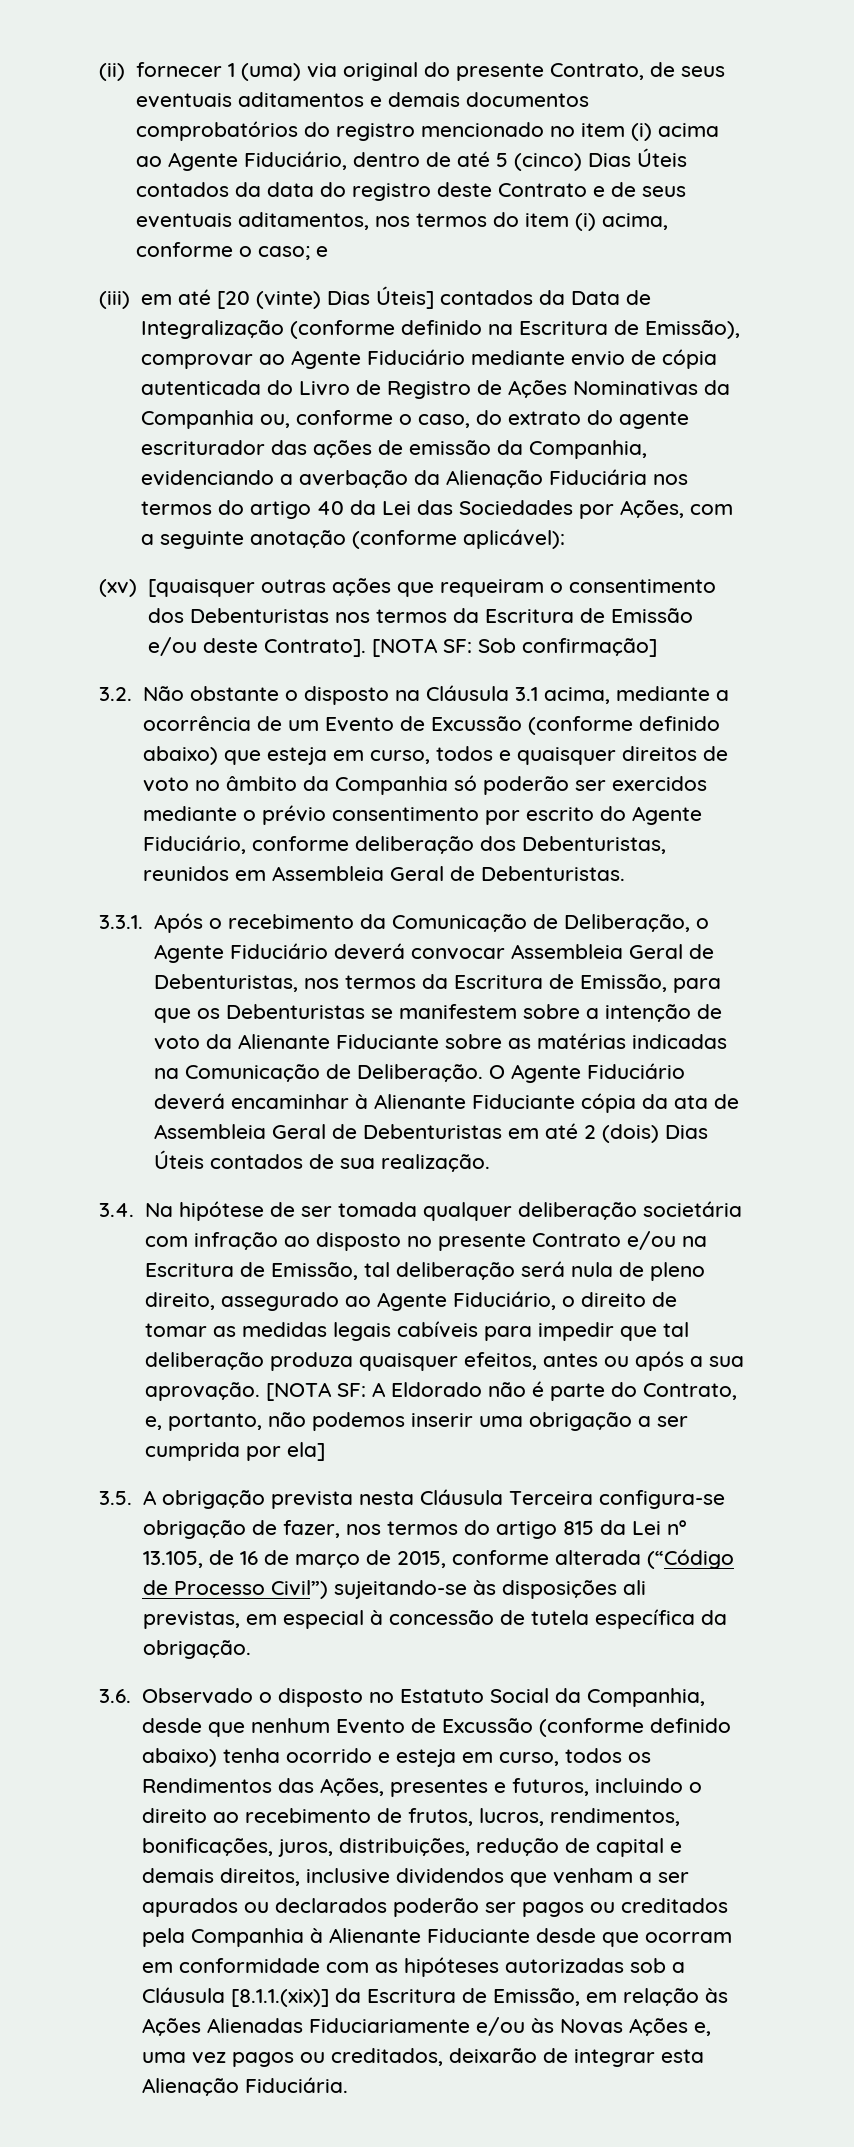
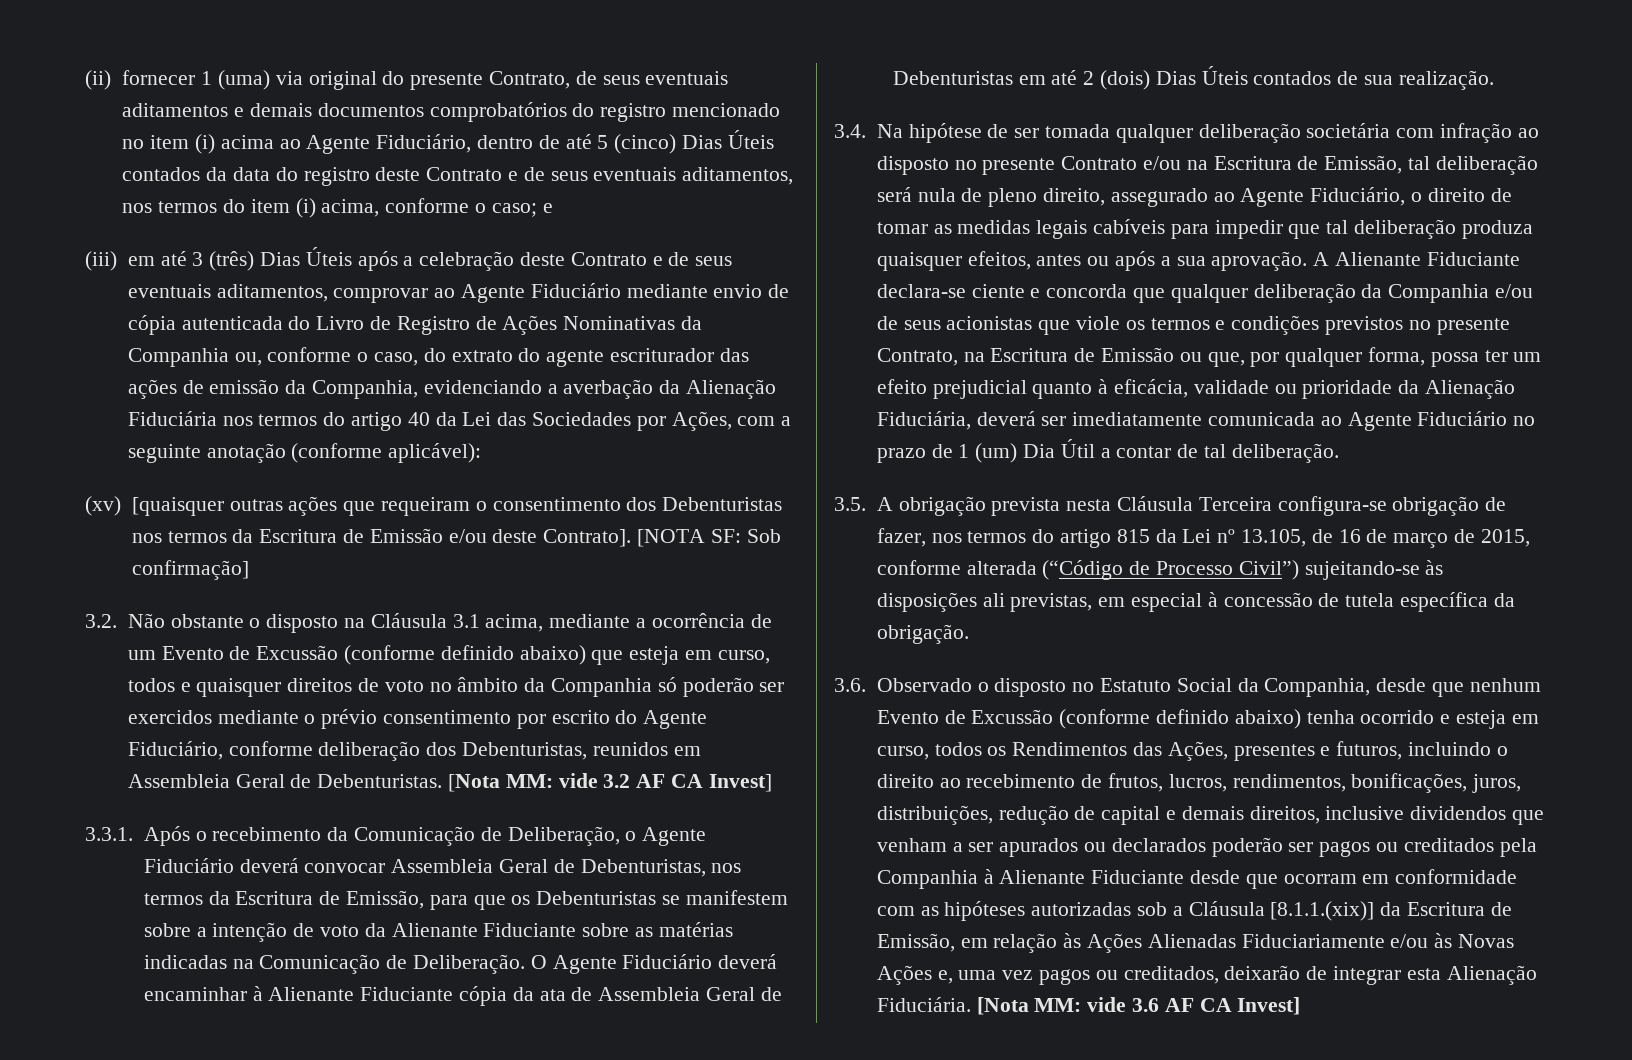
- (iii) em até [20 (vinte) Dias Úteis] contados da Data de Integralização (conforme definido na Escritura de Emissão), comprovar ao Agente Fiduciário mediante envio de cópia autenticada do Livro de Registro de Ações Nominativas da Companhia ou, conforme o caso, do extrato do agente escriturador das ações de emissão da Companhia, evidenciando a averbação da Alienação Fiduciária nos termos do artigo 40 da Lei das Sociedades por Ações, com a seguinte anotação (conforme aplicável):
+ (iii) em até 3 (três) Dias Úteis após a celebração deste Contrato e de seus eventuais aditamentos, comprovar ao Agente Fiduciário mediante envio de cópia autenticada do Livro de Registro de Ações Nominativas da Companhia ou, conforme o caso, do extrato do agente escriturador das ações de emissão da Companhia, evidenciando a averbação da Alienação Fiduciária nos termos do artigo 40 da Lei das Sociedades por Ações, com a seguinte anotação (conforme aplicável):
+ [Nota MM: vide 3.2 AF CA Invest]
- [NOTA SF: A Eldorado não é parte do Contrato, e, portanto, não podemos inserir uma obrigação a ser cumprida por ela]
+ A Alienante Fiduciante declara-se ciente e concorda que qualquer deliberação da Companhia e/ou de seus acionistas que viole os termos e condições previstos no presente Contrato, na Escritura de Emissão ou que, por qualquer forma, possa ter um efeito prejudicial quanto à eficácia, validade ou prioridade da Alienação Fiduciária, deverá ser imediatamente comunicada ao Agente Fiduciário no prazo de 1 (um) Dia Útil a contar de tal deliberação.
+ [Nota MM: vide 3.6 AF CA Invest]

